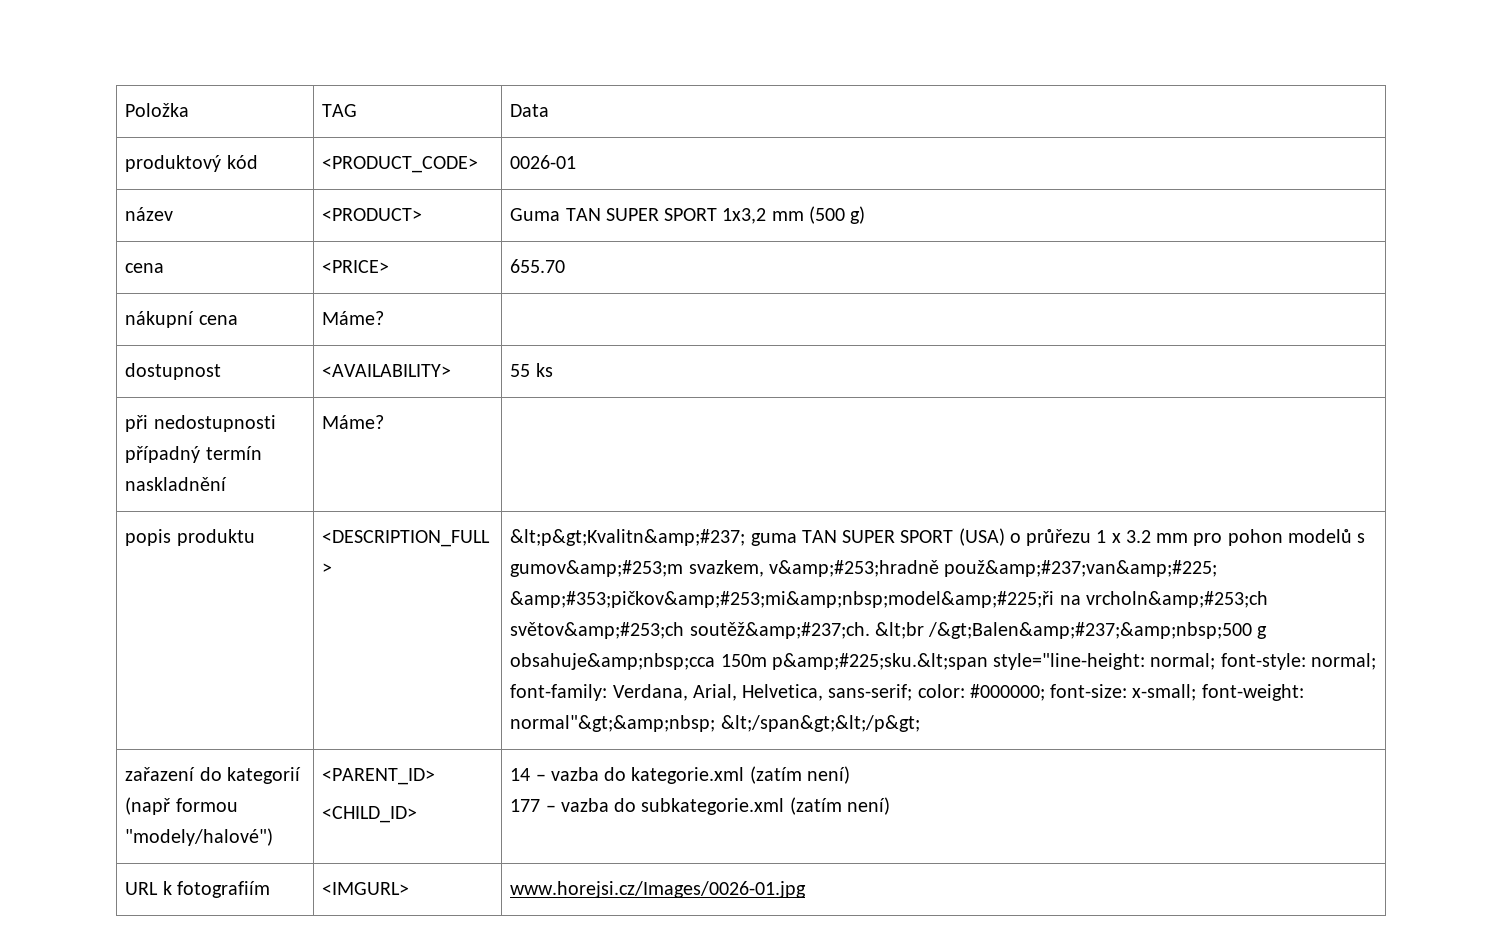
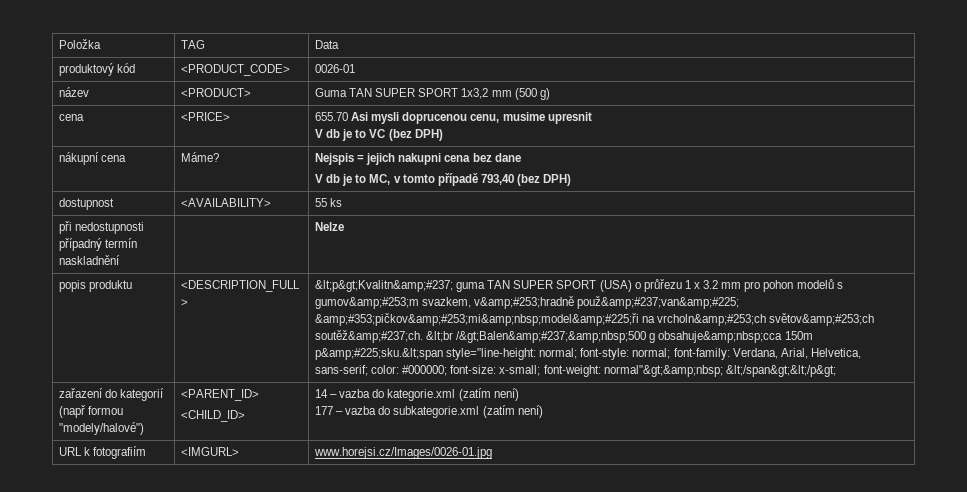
- cena | <PRICE> | 655.70
- nákupní cena | Máme? |
+ cena | <PRICE> | 655.70 Asi mysli doprucenou cenu, musime upresnit
+ V db je to VC (bez DPH)
+ nákupní cena | Máme? | Nejspis = jejich nakupni cena bez dane
+ V db je to MC, v tomto případě 793,40 (bez DPH)
- při nedostupnosti případný termín naskladnění | Máme? |
+ při nedostupnosti případný termín naskladnění | | Nelze

